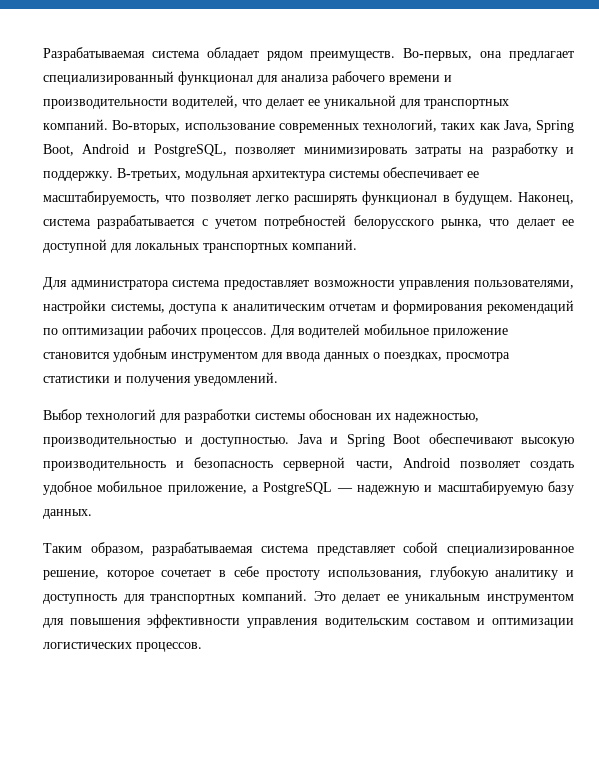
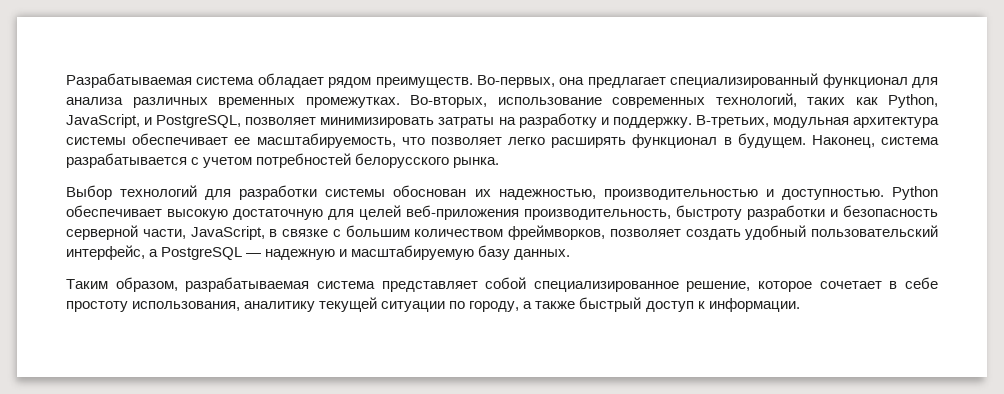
- Во-первых, она предлагает специализированный функционал для анализа рабочего времени и производительности водителей, что делает ее уникальной для транспортных компаний.
+ Во-первых, она предлагает специализированный функционал для анализа различных временных промежутках.
- Во-вторых, использование современных технологий, таких как Java, Spring Boot, Android и PostgreSQL, позволяет минимизировать затраты на разработку и поддержку.
+ Во-вторых, использование современных технологий, таких как Python, JavaScript, и PostgreSQL, позволяет минимизировать затраты на разработку и поддержку.
- Наконец, система разрабатывается с учетом потребностей белорусского рынка, что делает ее доступной для локальных транспортных компаний.
- Для администратора система предоставляет возможности управления пользователями, настройки системы, доступа к аналитическим отчетам и формирования рекомендаций по оптимизации рабочих процессов. Для водителей мобильное приложение становится удобным инструментом для ввода данных о поездках, просмотра статистики и получения уведомлений.
+ Наконец, система разрабатывается с учетом потребностей белорусского рынка.
- Java и Spring Boot обеспечивают высокую производительность и безопасность серверной части, Android позволяет создать удобное мобильное приложение, а PostgreSQL — надежную и масштабируемую базу данных.
+ Python обеспечивает высокую достаточную для целей веб-приложения производительность, быстроту разработки и безопасность серверной части, JavaScript, в связке с большим количеством фреймворков, позволяет создать удобный пользовательский интерфейс, а PostgreSQL — надежную и масштабируемую базу данных.
- Таким образом, разрабатываемая система представляет собой специализированное решение, которое сочетает в себе простоту использования, глубокую аналитику и доступность для транспортных компаний. Это делает ее уникальным инструментом для повышения эффективности управления водительским составом и оптимизации логистических процессов.
+ Таким образом, разрабатываемая система представляет собой специализированное решение, которое сочетает в себе простоту использования, аналитику текущей ситуации по городу, а также быстрый доступ к информации.

